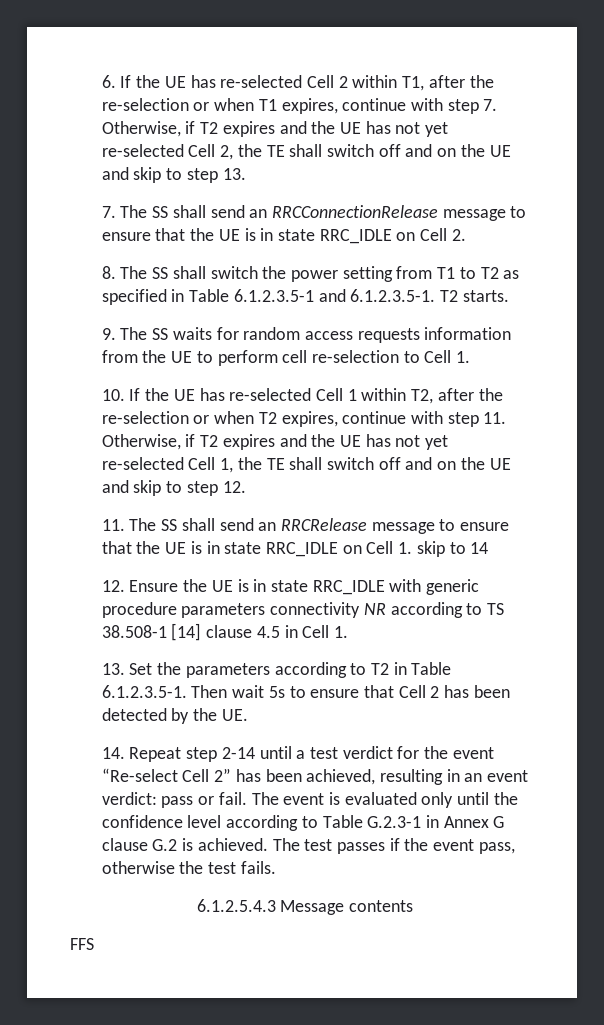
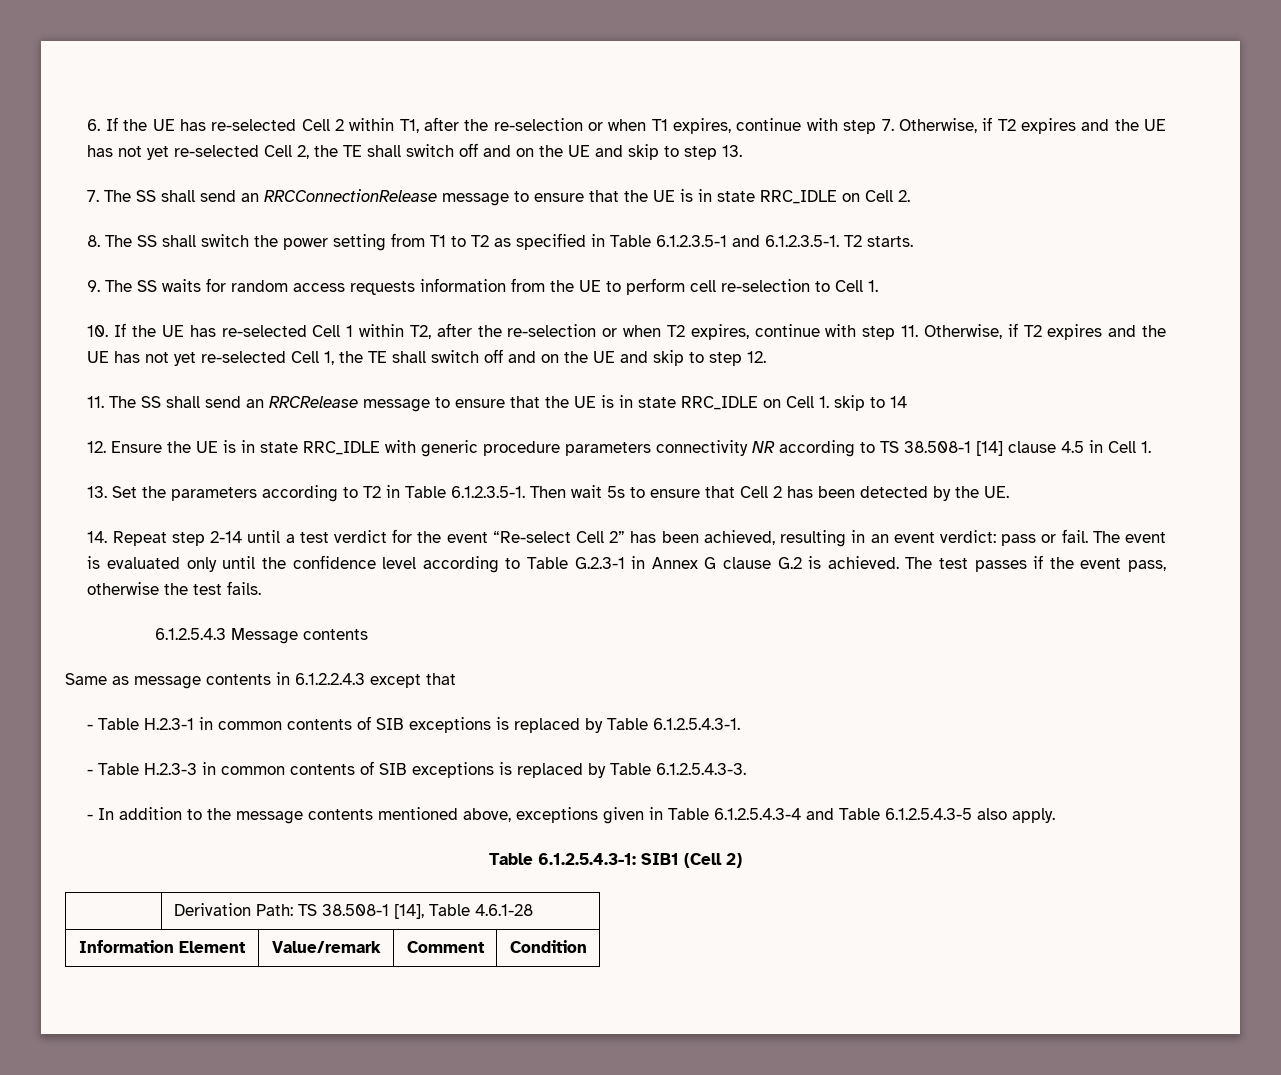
- FFS
+ Same as message contents in 6.1.2.2.4.3 except that
+ - Table H.2.3-1 in common contents of SIB exceptions is replaced by Table 6.1.2.5.4.3-1.
+ - Table H.2.3-3 in common contents of SIB exceptions is replaced by Table 6.1.2.5.4.3-3.
+ - In addition to the message contents mentioned above, exceptions given in Table 6.1.2.5.4.3-4 and Table 6.1.2.5.4.3-5 also apply.
+ Table 6.1.2.5.4.3-1: SIB1 (Cell 2)
+ | Derivation Path: TS 38.508-1 [14], Table 4.6.1-28
+ Information Element | Value/remark | Comment | Condition

